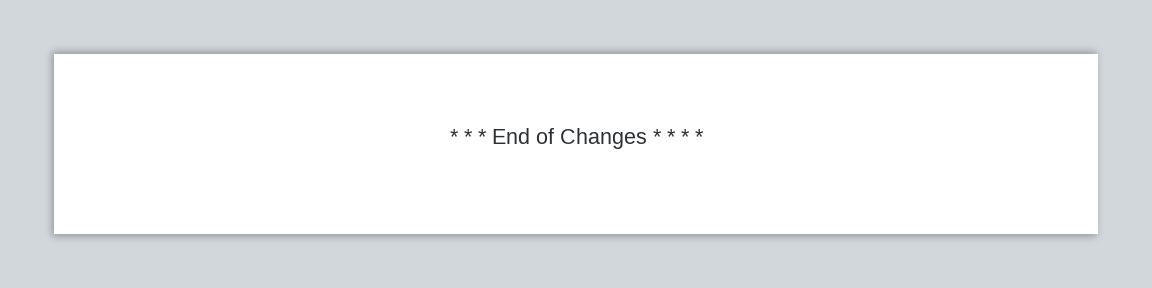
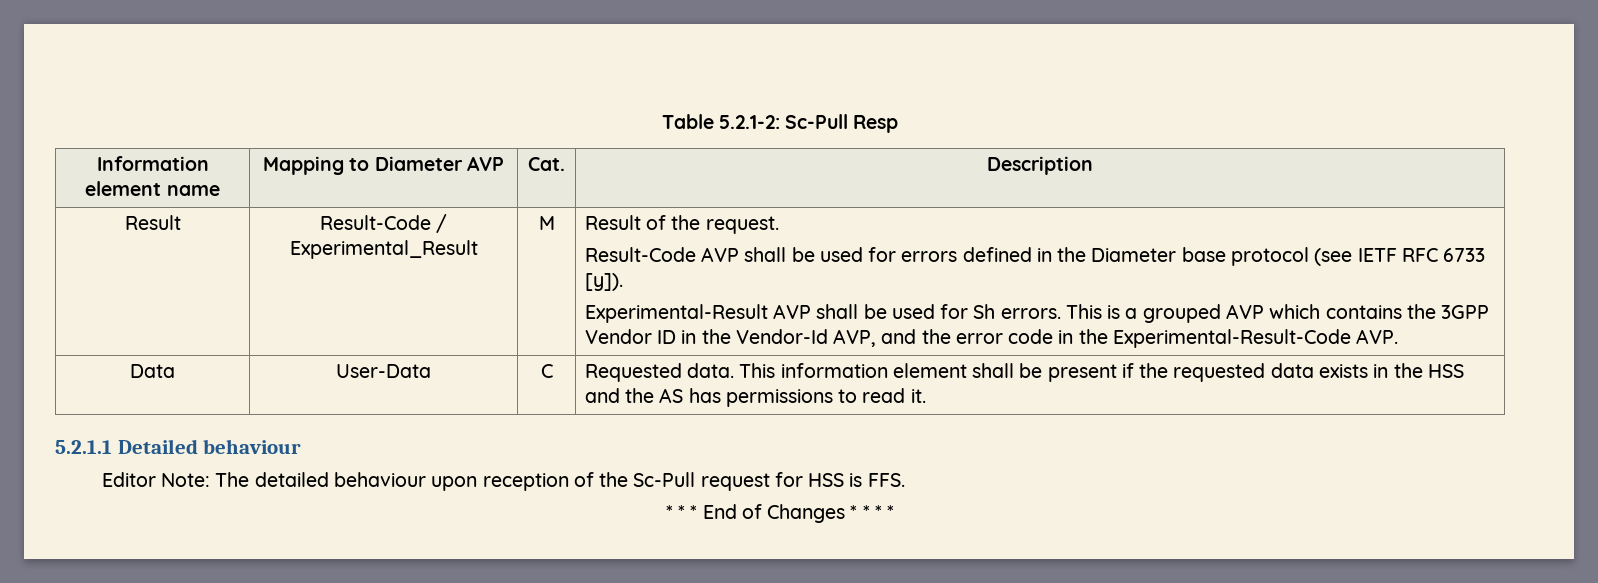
+ Table 5.2.1-2: Sc-Pull Resp
+ Information element name | Mapping to Diameter AVP | Cat. | Description
+ Result | Result-Code / Experimental_Result | M | Result of the request.
+ Result-Code AVP shall be used for errors defined in the Diameter base protocol (see IETF RFC 6733 [y]).
+ Experimental-Result AVP shall be used for Sh errors. This is a grouped AVP which contains the 3GPP Vendor ID in the Vendor-Id AVP, and the error code in the Experimental-Result-Code AVP.
+ Data | User-Data | C | Requested data. This information element shall be present if the requested data exists in the HSS and the AS has permissions to read it.
+ 5.2.1.1 Detailed behaviour
+ Editor Note: The detailed behaviour upon reception of the Sc-Pull request for HSS is FFS.

